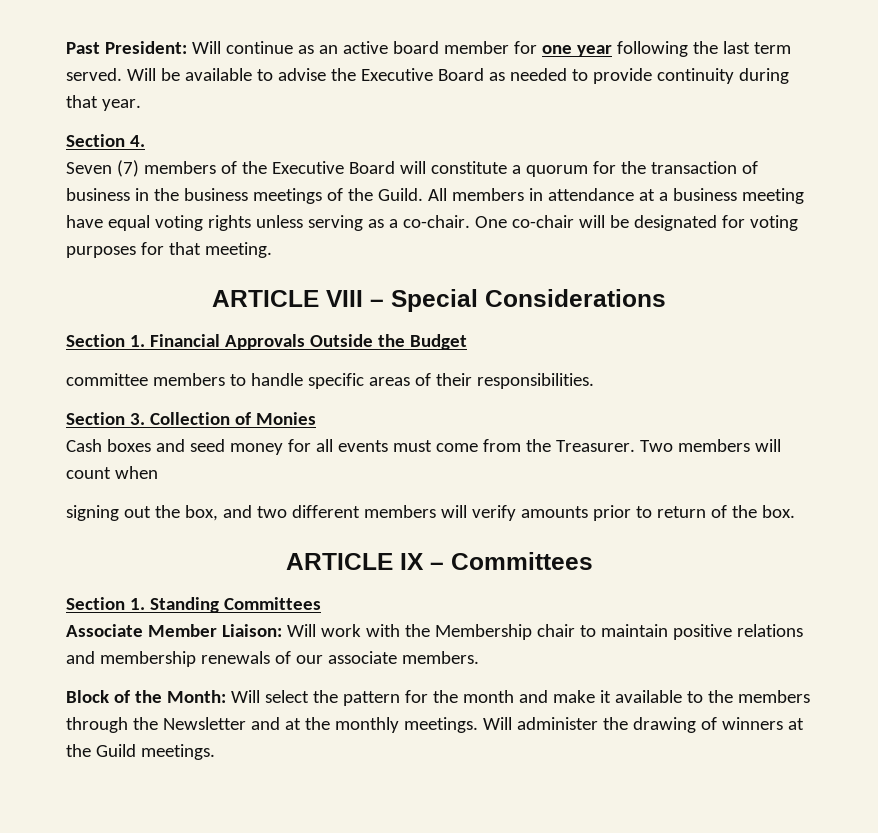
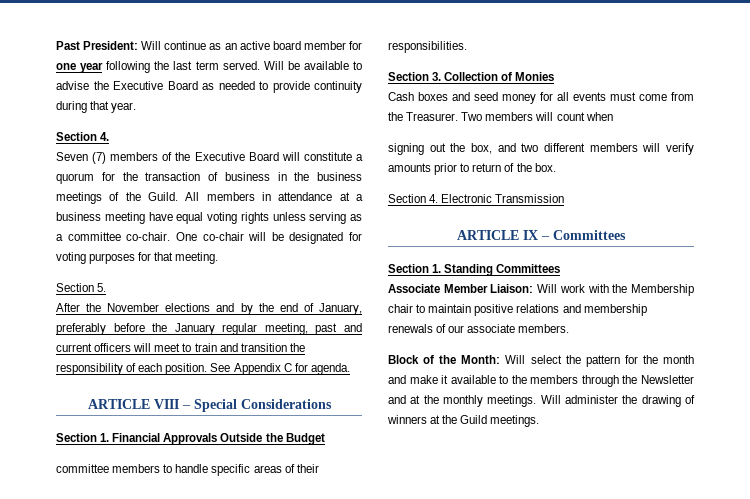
- All members in attendance at a business meeting have equal voting rights unless serving as a co-chair.
+ All members in attendance at a business meeting have equal voting rights unless serving as a committee co-chair.
+ Section 5.
+ After the November elections and by the end of January, preferably before the January regular meeting, past and current officers will meet to train and transition the responsibility of each position. See Appendix C for agenda.
+ Section 4. Electronic Transmission

